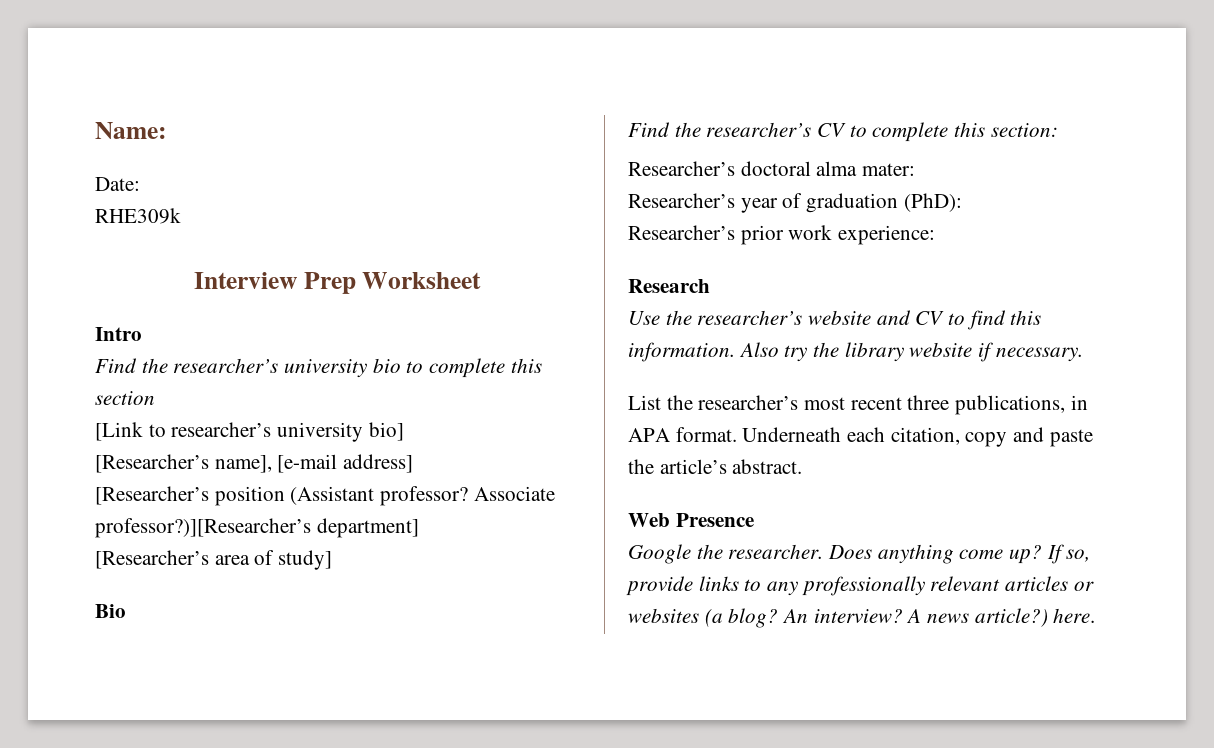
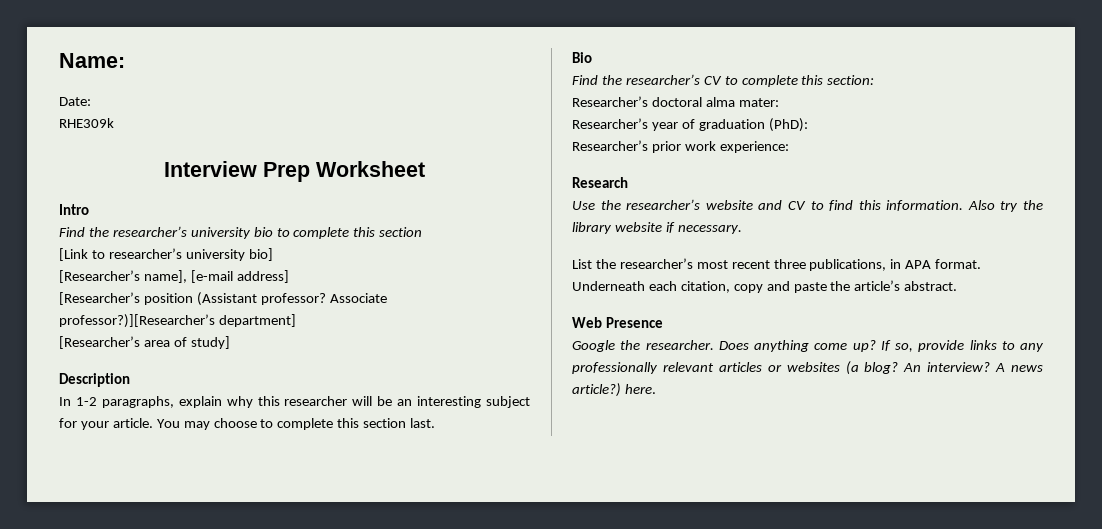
+ Description
+ In 1-2 paragraphs, explain why this researcher will be an interesting subject for your article. You may choose to complete this section last.

